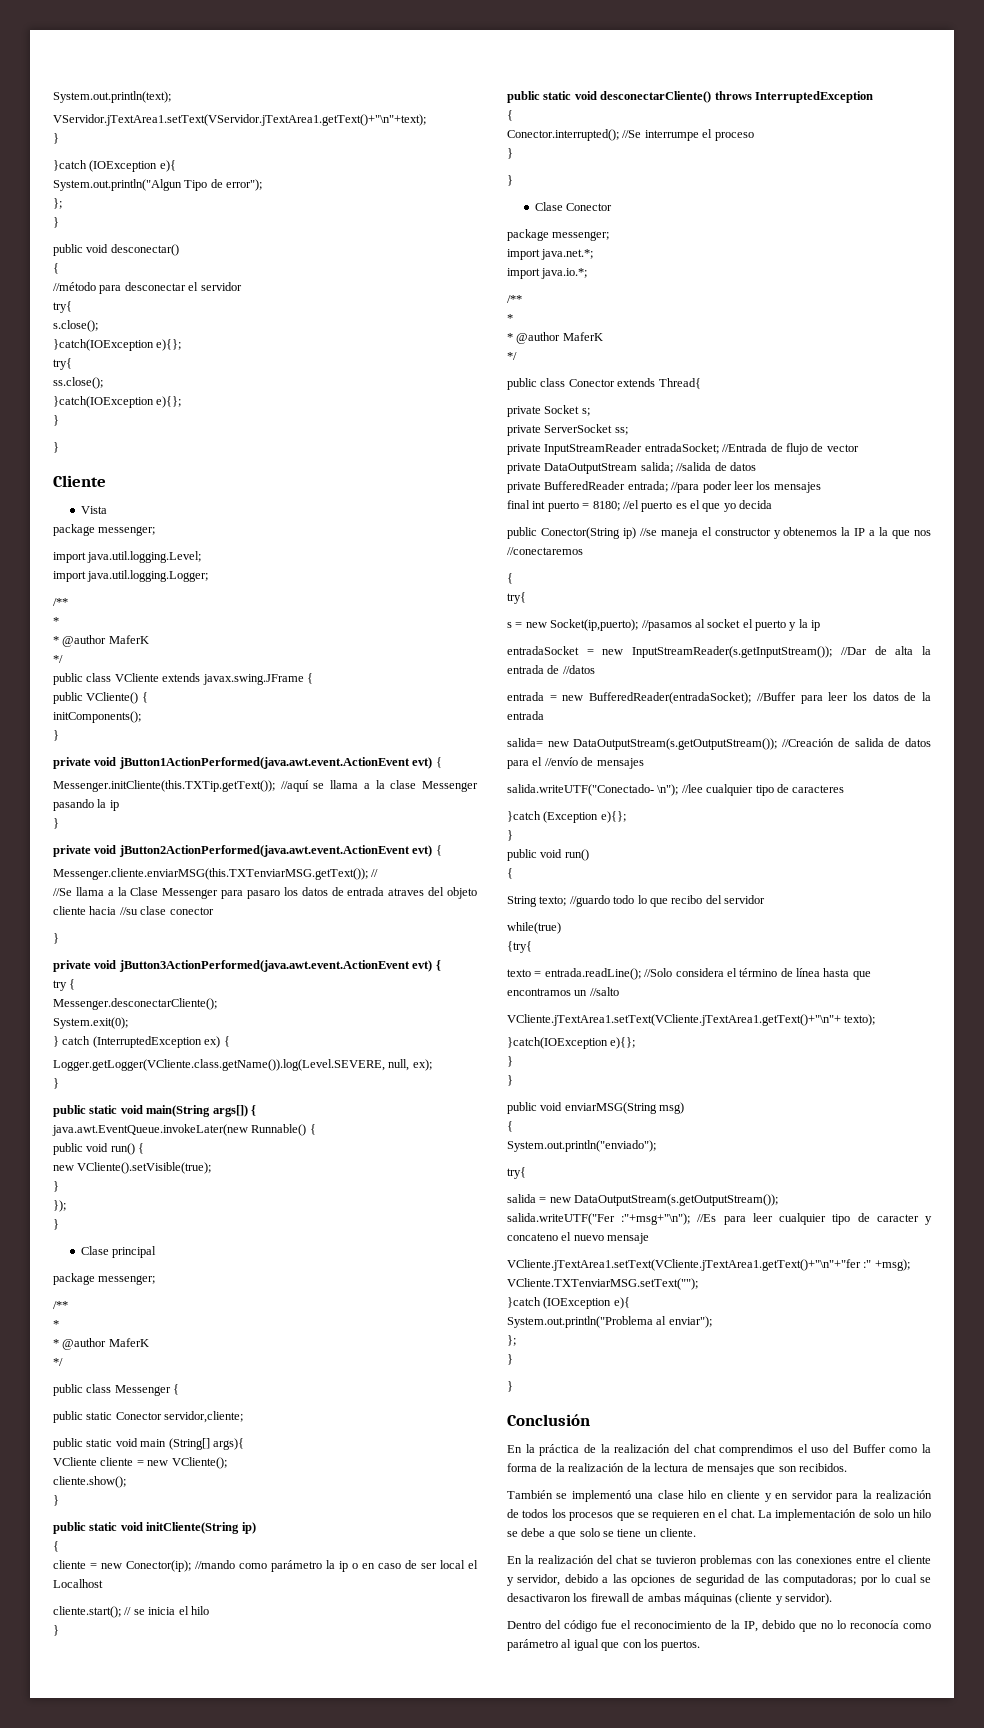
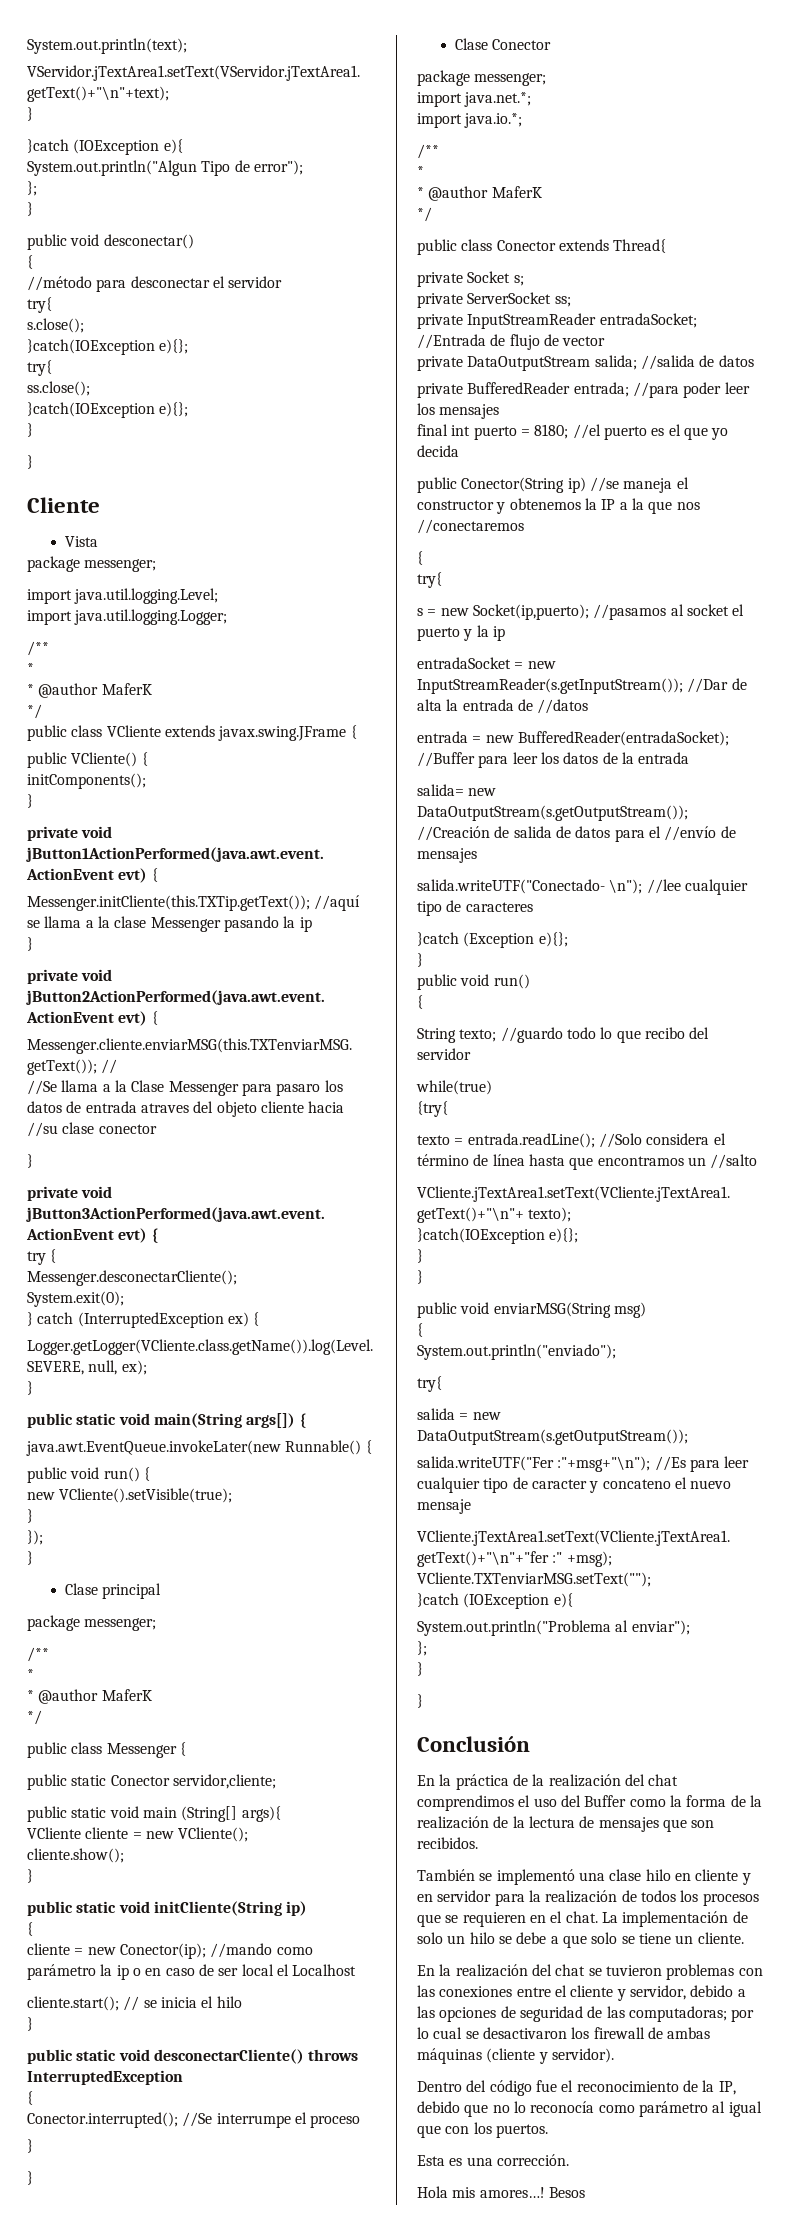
+ Esta es una corrección.
+ Hola mis amores…! Besos

